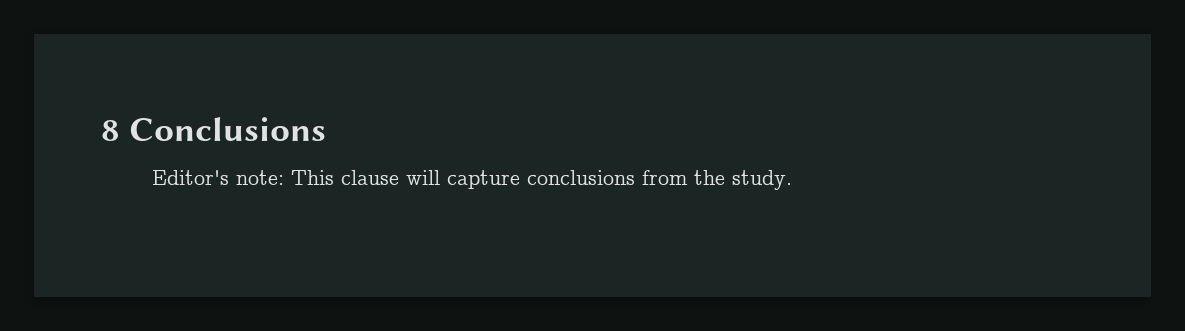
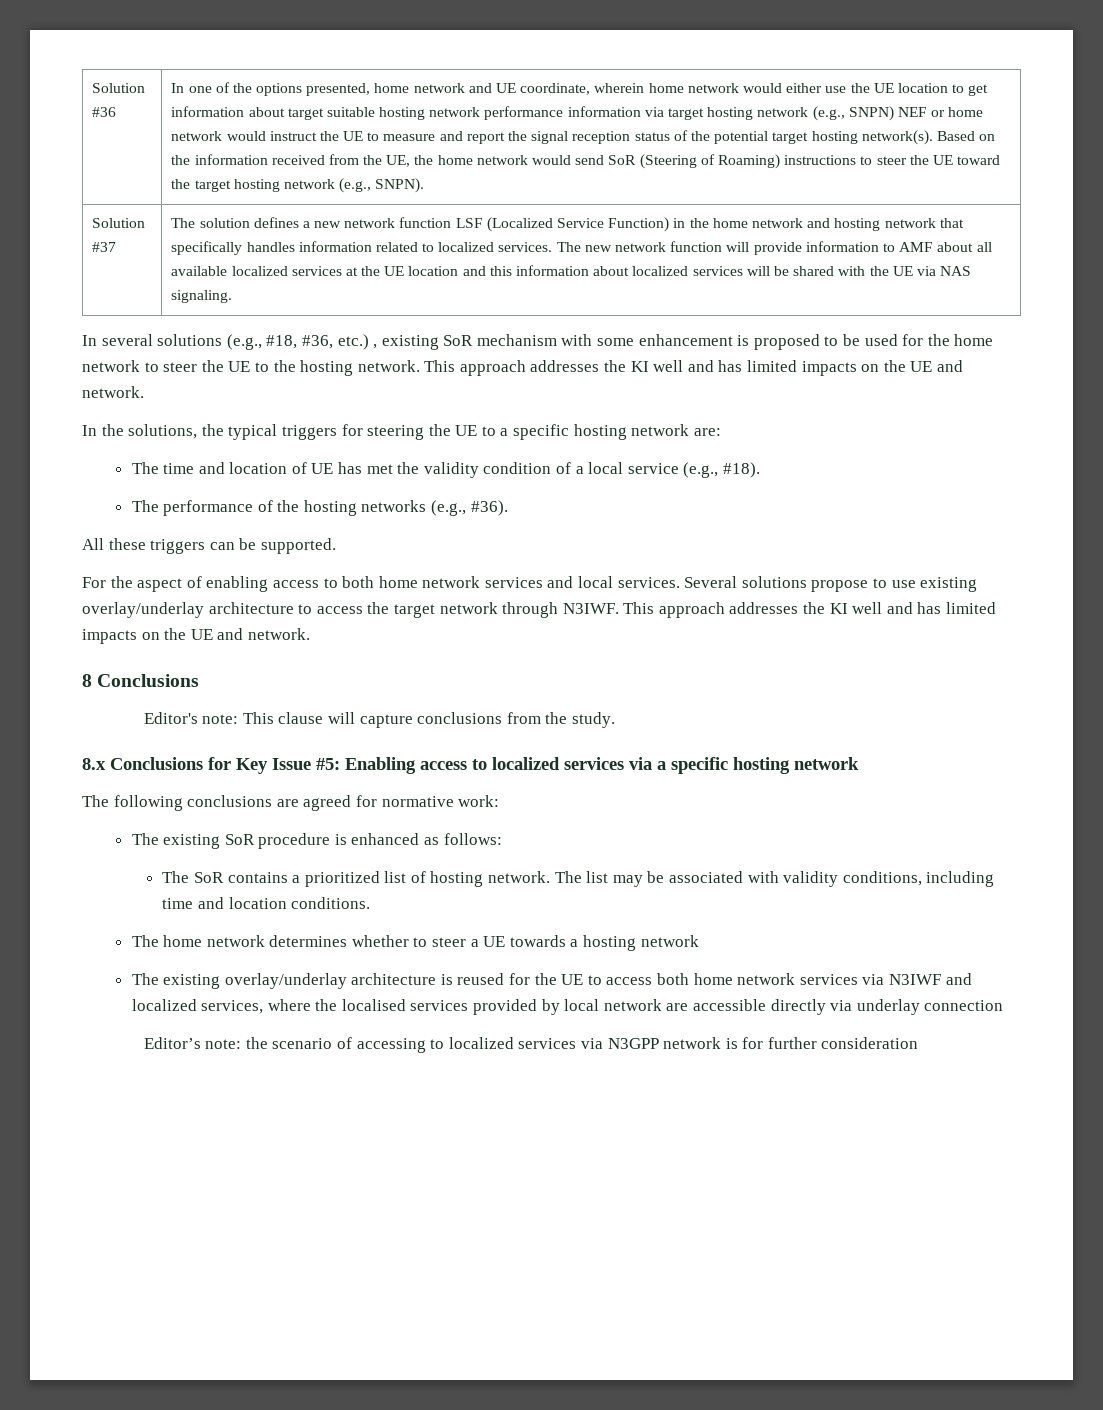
+ Solution #36 | In one of the options presented, home network and UE coordinate, wherein home network would either use the UE location to get information about target suitable hosting network performance information via target hosting network (e.g., SNPN) NEF or home network would instruct the UE to measure and report the signal reception status of the potential target hosting network(s). Based on the information received from the UE, the home network would send SoR (Steering of Roaming) instructions to steer the UE toward the target hosting network (e.g., SNPN).
+ Solution #37 | The solution defines a new network function LSF (Localized Service Function) in the home network and hosting network that specifically handles information related to localized services. The new network function will provide information to AMF about all available localized services at the UE location and this information about localized services will be shared with the UE via NAS signaling.
+ In several solutions (e.g., #18, #36, etc.) , existing SoR mechanism with some enhancement is proposed to be used for the home network to steer the UE to the hosting network. This approach addresses the KI well and has limited impacts on the UE and network.
+ In the solutions, the typical triggers for steering the UE to a specific hosting network are:
+ The time and location of UE has met the validity condition of a local service (e.g., #18).
+ The performance of the hosting networks (e.g., #36).
+ All these triggers can be supported.
+ For the aspect of enabling access to both home network services and local services. Several solutions propose to use existing overlay/underlay architecture to access the target network through N3IWF. This approach addresses the KI well and has limited impacts on the UE and network.
+ 8.x Conclusions for Key Issue #5: Enabling access to localized services via a specific hosting network
+ The following conclusions are agreed for normative work:
+ The existing SoR procedure is enhanced as follows:
+ The SoR contains a prioritized list of hosting network. The list may be associated with validity conditions, including time and location conditions.
+ The home network determines whether to steer a UE towards a hosting network
+ The existing overlay/underlay architecture is reused for the UE to access both home network services via N3IWF and localized services, where the localised services provided by local network are accessible directly via underlay connection
+ Editor’s note: the scenario of accessing to localized services via N3GPP network is for further consideration

